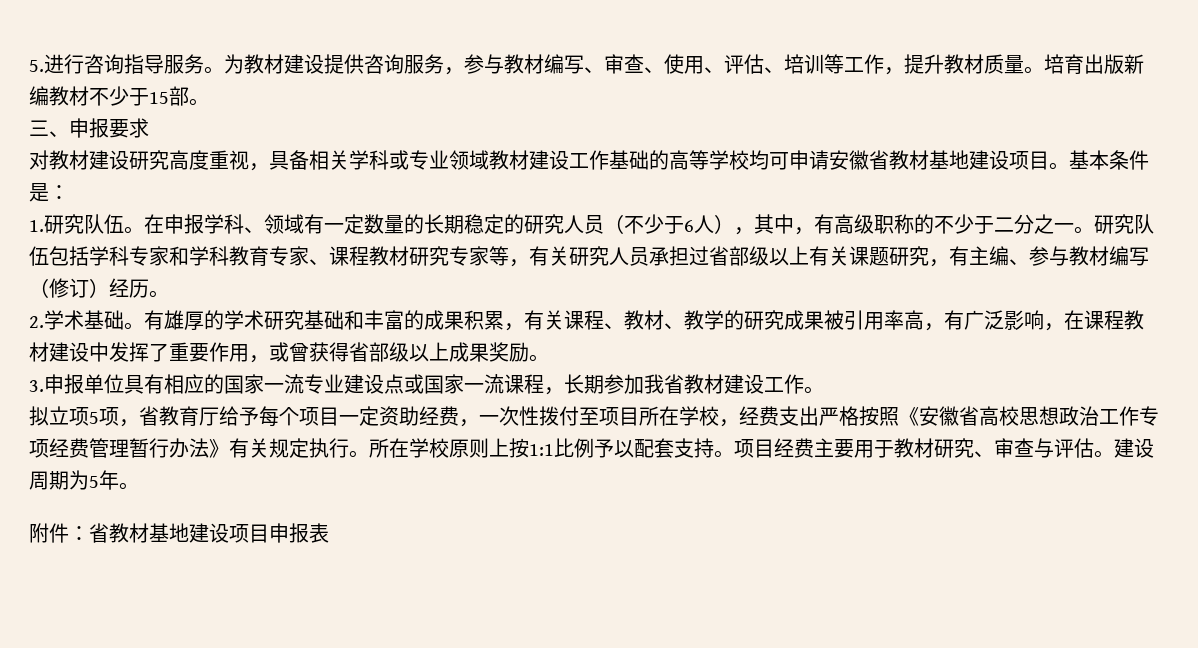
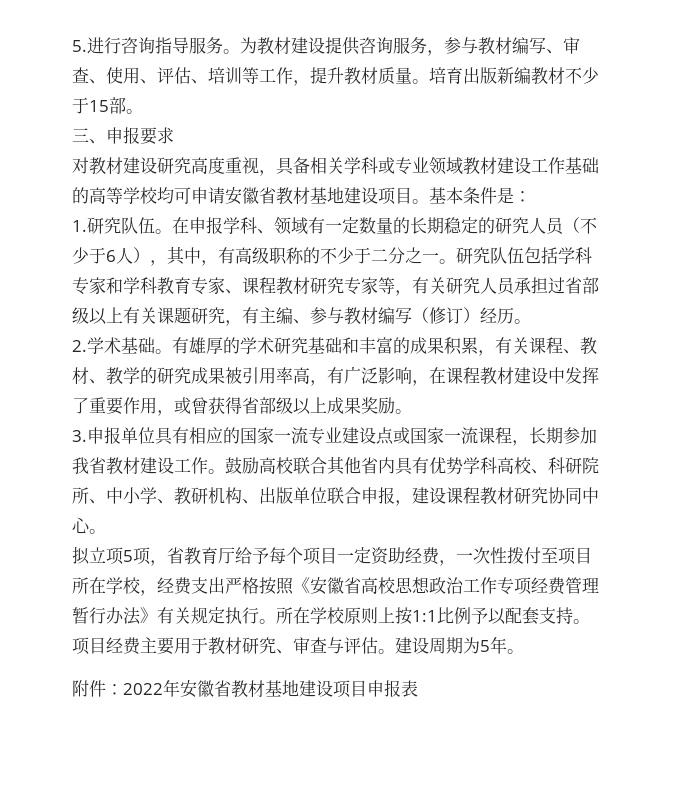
+ 鼓励高校联合其他省内具有优势学科高校、科研院所、中小学、教研机构、出版单位联合申报，建设课程教材研究协同中心。
- 附件：省教材基地建设项目申报表
+ 附件：2022年安徽省教材基地建设项目申报表

